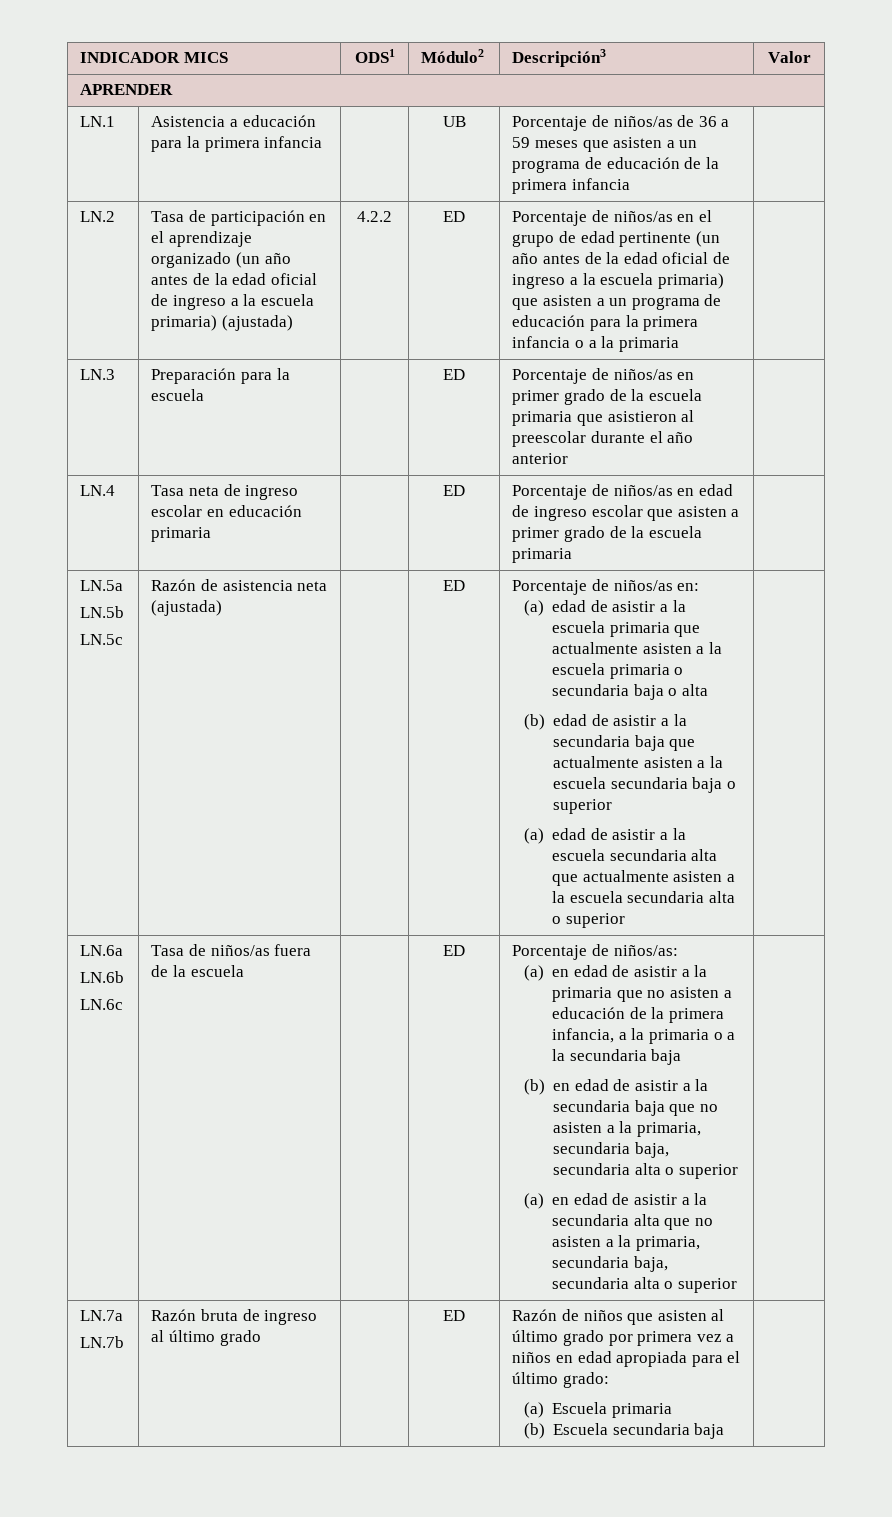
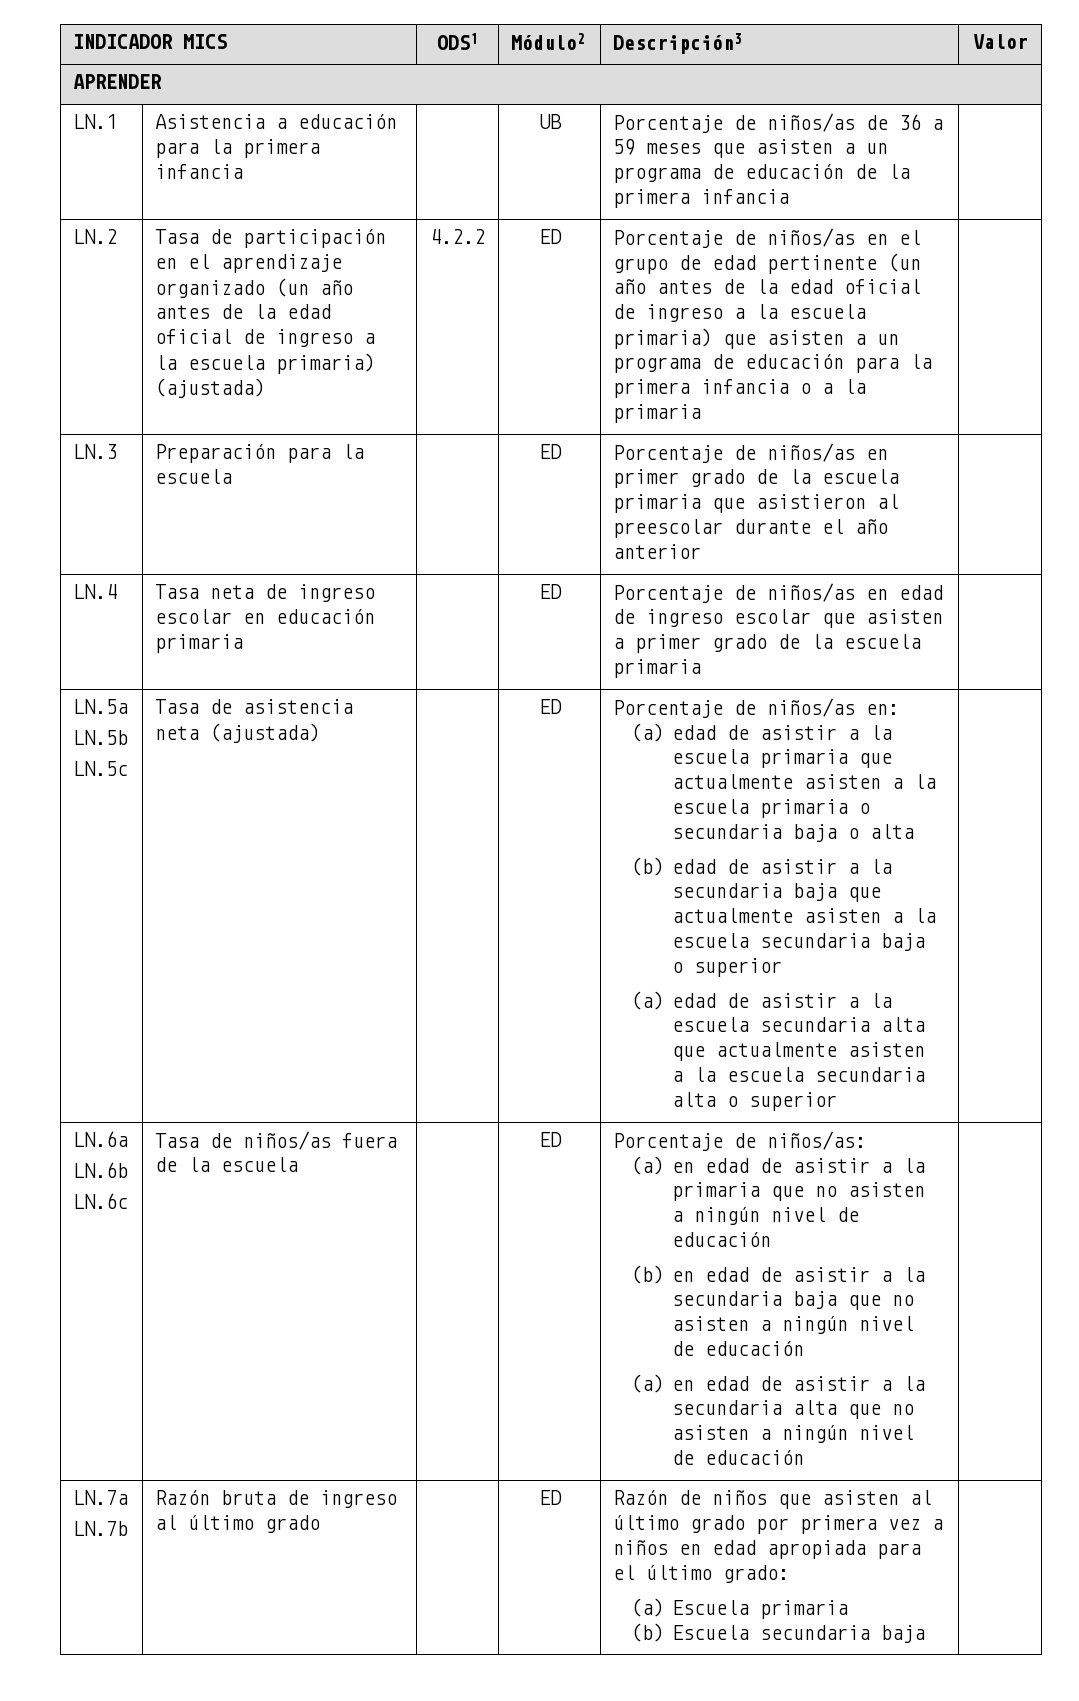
- Razón de asistencia neta (ajustada)
+ Tasa de asistencia neta (ajustada)
- (a) en edad de asistir a la primaria que no asisten a educación de la primera infancia, a la primaria o a la secundaria baja
+ (a) en edad de asistir a la primaria que no asisten a ningún nivel de educación
- (b) en edad de asistir a la secundaria baja que no asisten a la primaria, secundaria baja, secundaria alta o superior
+ (b) en edad de asistir a la secundaria baja que no asisten a ningún nivel de educación
- (a) en edad de asistir a la secundaria alta que no asisten a la primaria, secundaria baja, secundaria alta o superior
+ (a) en edad de asistir a la secundaria alta que no asisten a ningún nivel de educación

